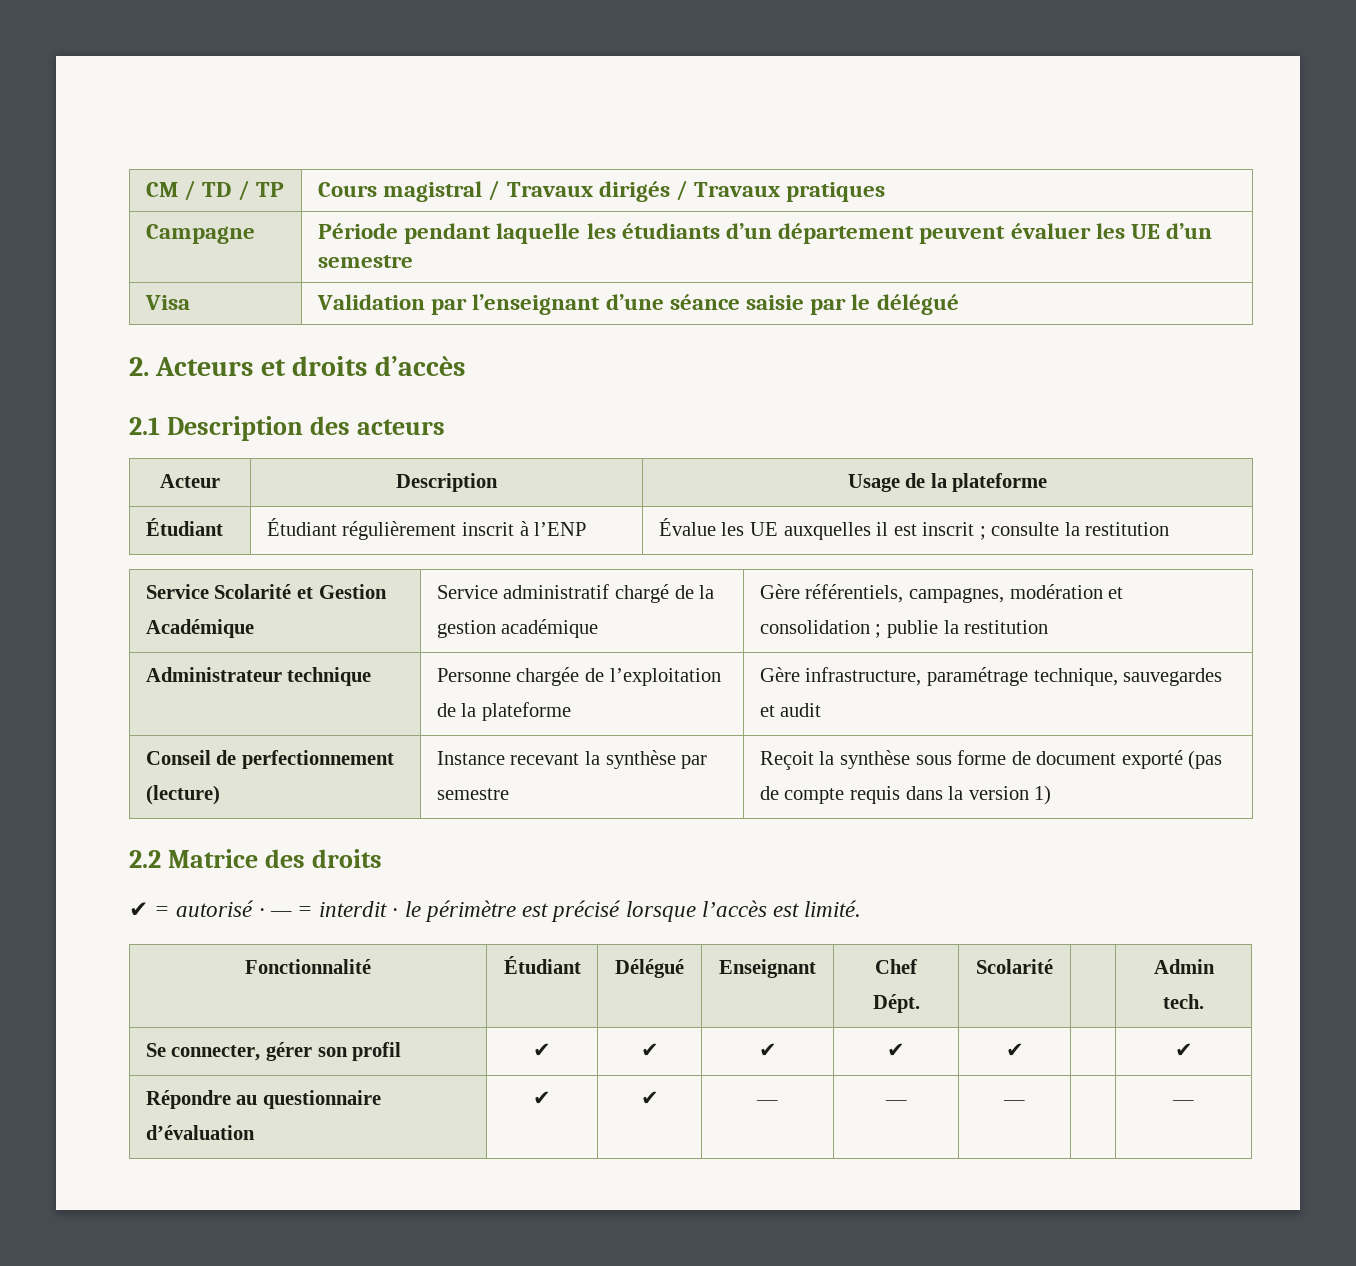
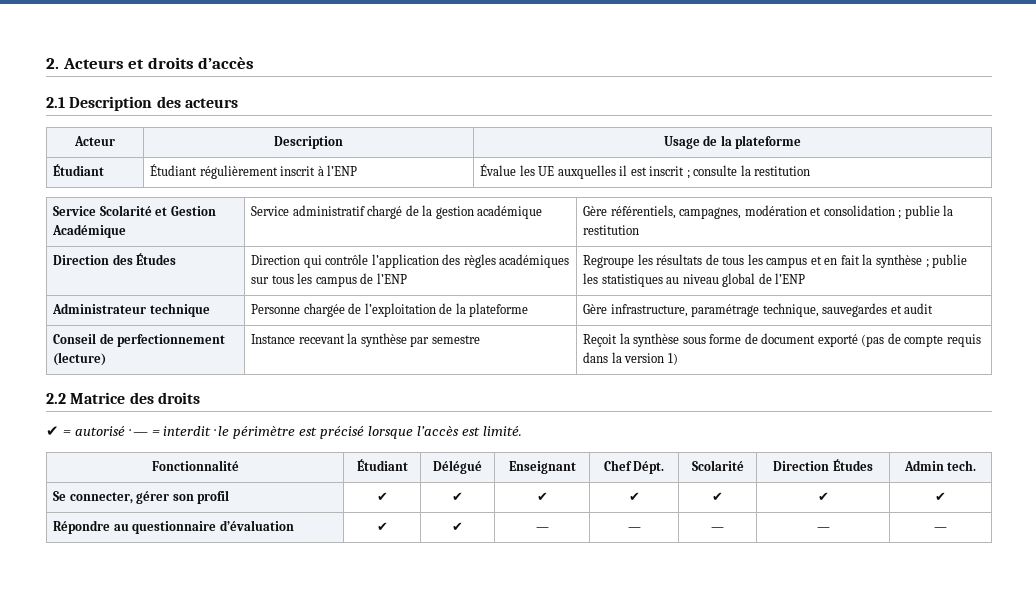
- CM / TD / TP | Cours magistral / Travaux dirigés / Travaux pratiques
- Campagne | Période pendant laquelle les étudiants d’un département peuvent évaluer les UE d’un semestre
- Visa | Validation par l’enseignant d’une séance saisie par le délégué
+ Direction des Études | Direction qui contrôle l’application des règles académiques sur tous les campus de l’ENP | Regroupe les résultats de tous les campus et en fait la synthèse ; publie les statistiques au niveau global de l’ENP
- Fonctionnalité | Étudiant | Délégué | Enseignant | Chef Dépt. | Scolarité | | Admin tech.
+ Fonctionnalité | Étudiant | Délégué | Enseignant | Chef Dépt. | Scolarité | Direction Études | Admin tech.
- Se connecter, gérer son profil | ✔ | ✔ | ✔ | ✔ | ✔ | | ✔
+ Se connecter, gérer son profil | ✔ | ✔ | ✔ | ✔ | ✔ | ✔ | ✔
- Répondre au questionnaire d’évaluation | ✔ | ✔ | — | — | — | | —
+ Répondre au questionnaire d’évaluation | ✔ | ✔ | — | — | — | — | —

